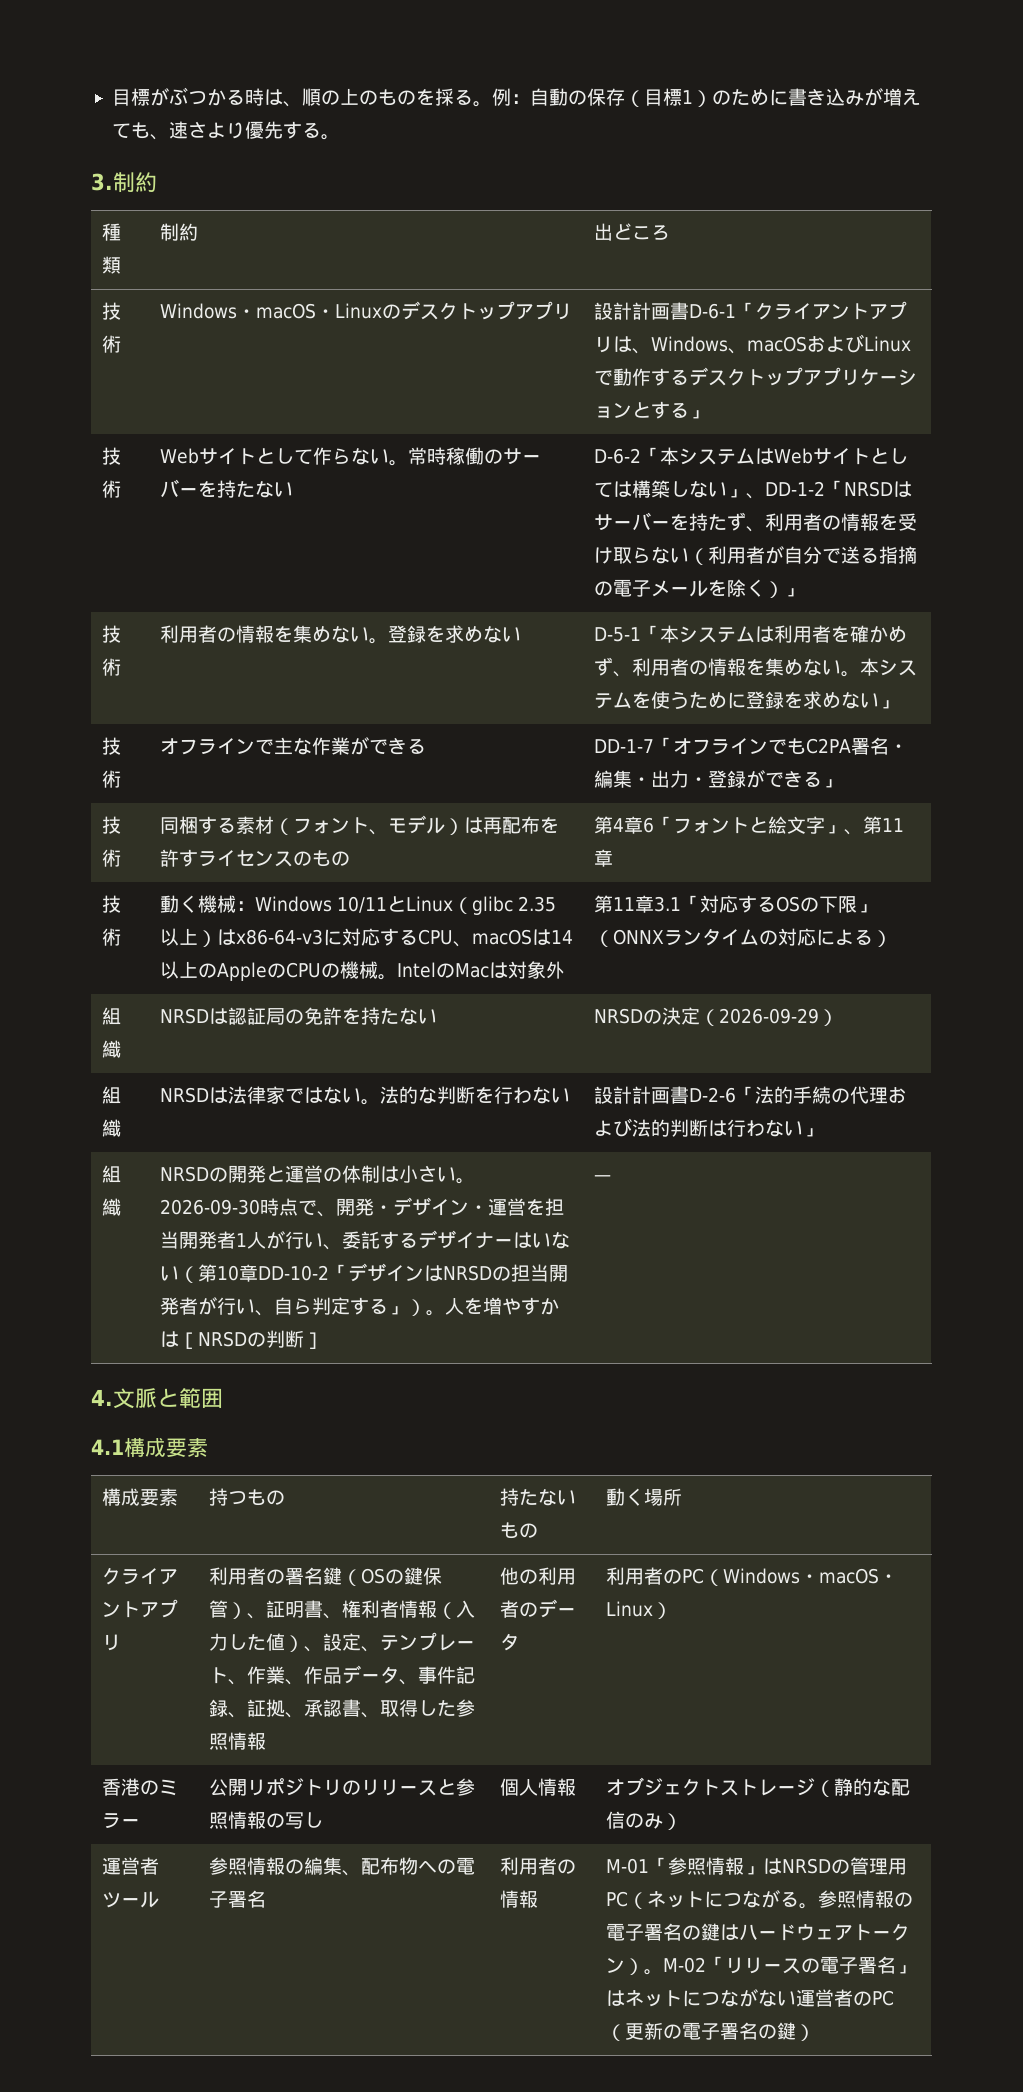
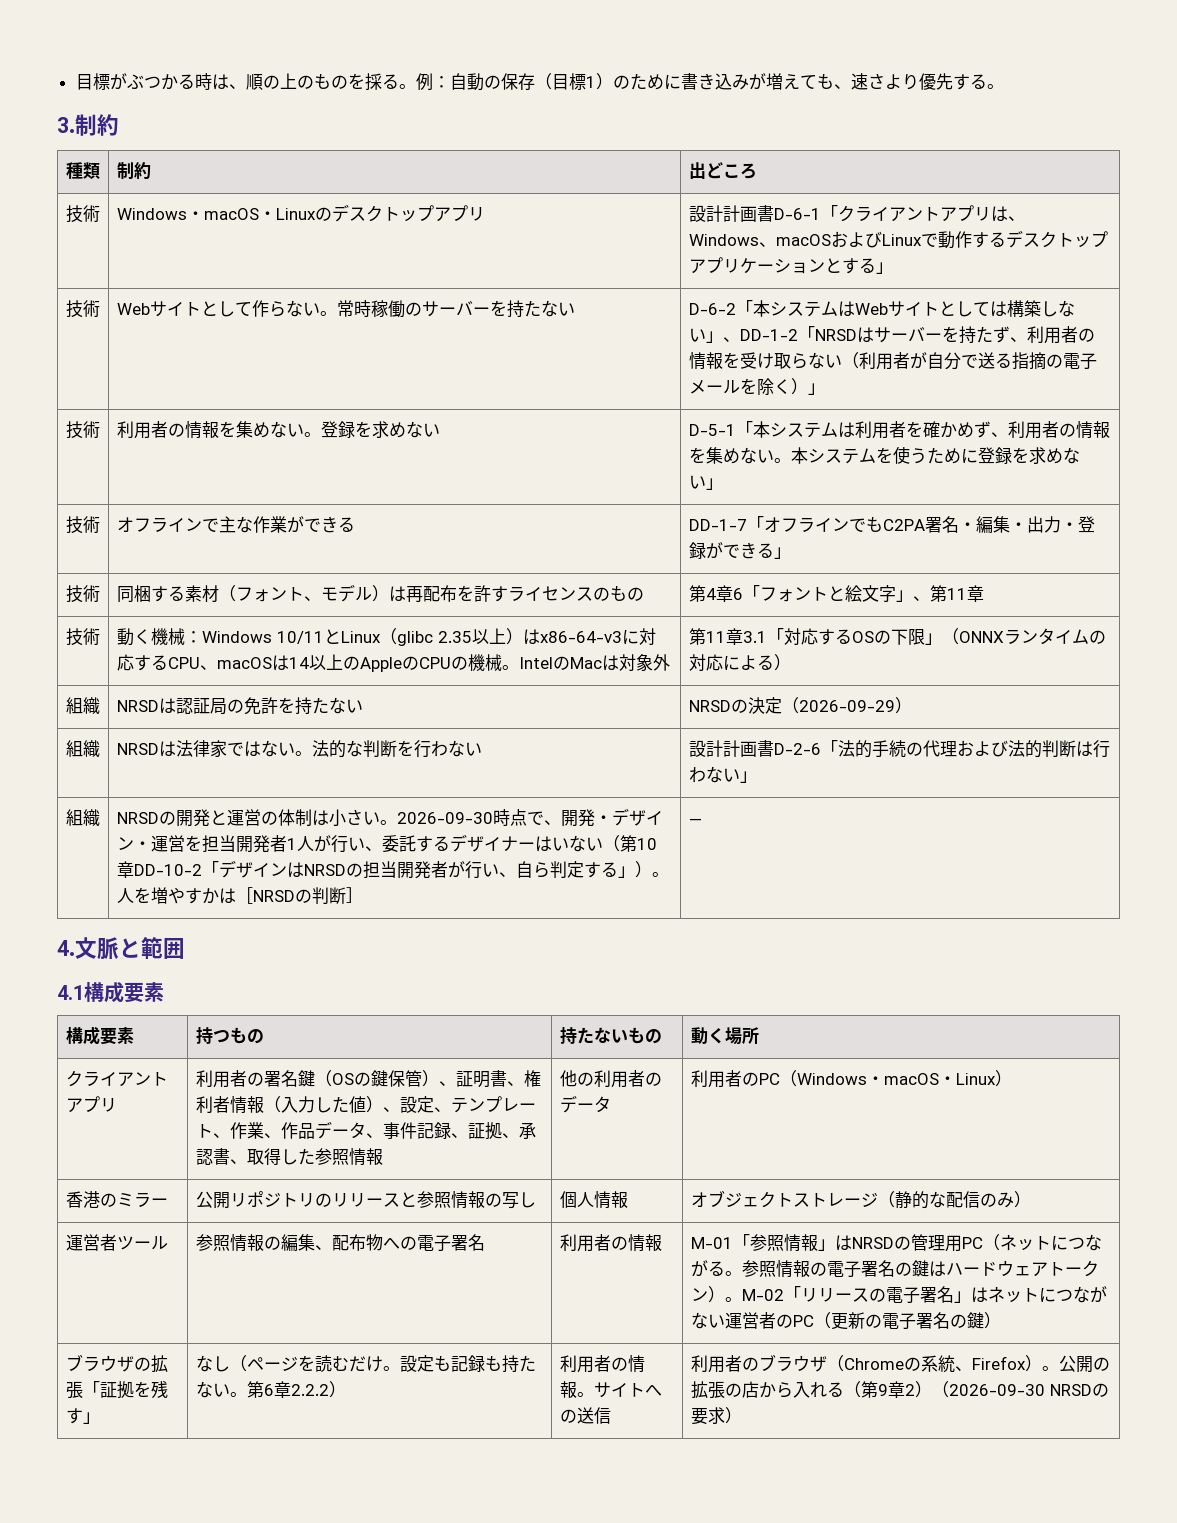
+ ブラウザの拡張「証拠を残す」 | なし（ページを読むだけ。設定も記録も持たない。第6章2.2.2） | 利用者の情報。サイトへの送信 | 利用者のブラウザ（Chromeの系統、Firefox）。公開の拡張の店から入れる（第9章2）（2026-09-30 NRSDの要求）

